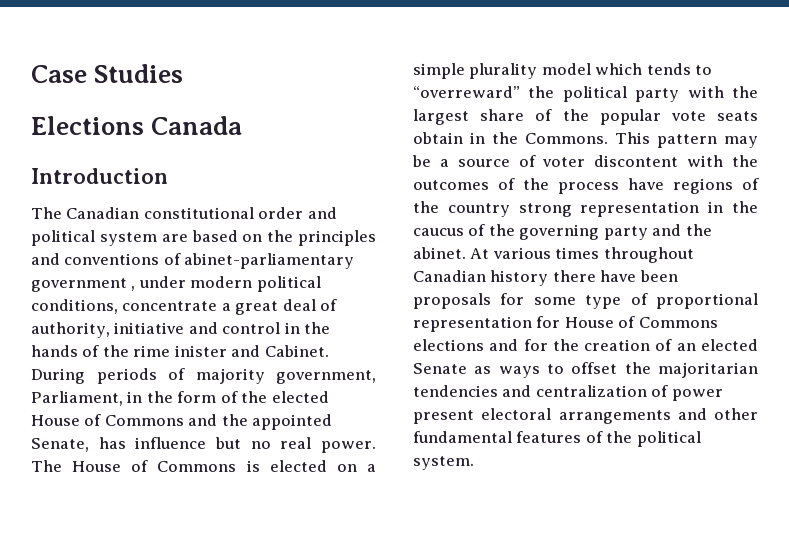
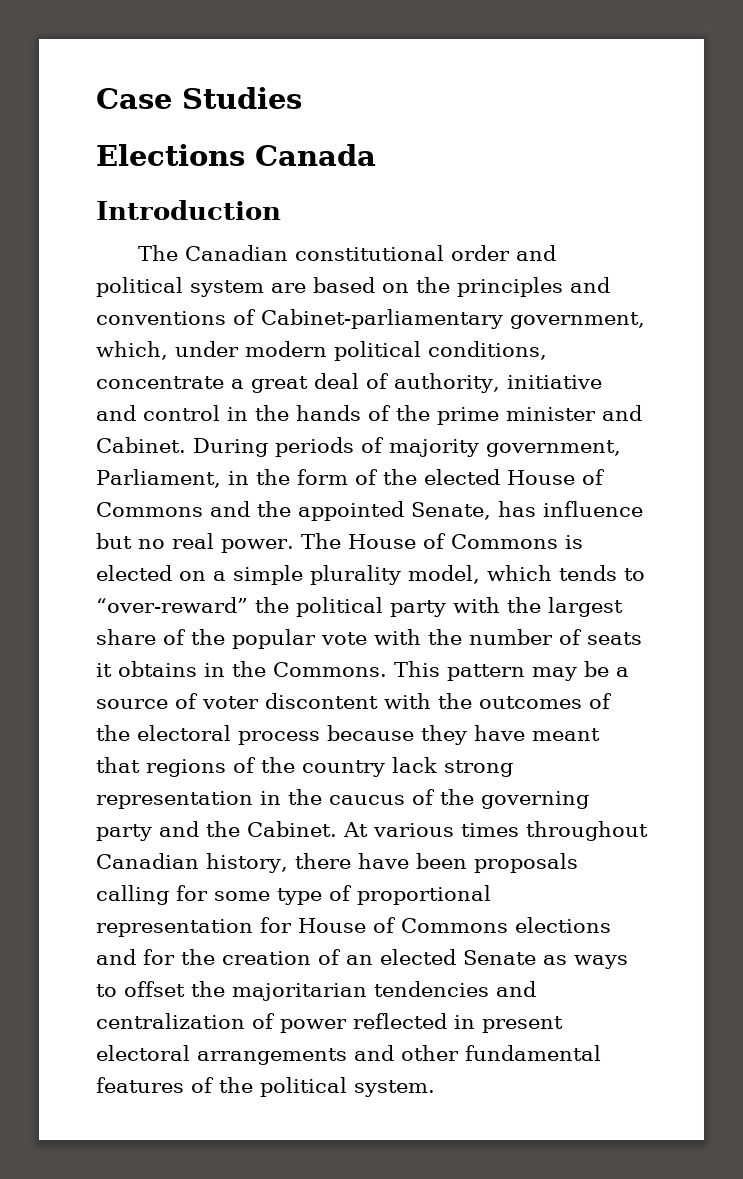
- The Canadian constitutional order and political system are based on the principles and conventions of abinet-parliamentary government , under modern political conditions, concentrate a great deal of authority, initiative and control in the hands of the rime inister and Cabinet.
+ The Canadian constitutional order and political system are based on the principles and conventions of Cabinet-parliamentary government, which, under modern political conditions, concentrate a great deal of authority, initiative and control in the hands of the prime minister and Cabinet.
- The House of Commons is elected on a simple plurality model which tends to “overreward” the political party with the largest share of the popular vote seats obtain in the Commons.
+ The House of Commons is elected on a simple plurality model, which tends to “over-reward” the political party with the largest share of the popular vote with the number of seats it obtains in the Commons.
- This pattern may be a source of voter discontent with the outcomes of the process have regions of the country strong representation in the caucus of the governing party and the abinet.
+ This pattern may be a source of voter discontent with the outcomes of the electoral process because they have meant that regions of the country lack strong representation in the caucus of the governing party and the Cabinet.
- At various times throughout Canadian history there have been proposals for some type of proportional representation for House of Commons elections and for the creation of an elected Senate as ways to offset the majoritarian tendencies and centralization of power present electoral arrangements and other fundamental features of the political system.
+ At various times throughout Canadian history, there have been proposals calling for some type of proportional representation for House of Commons elections and for the creation of an elected Senate as ways to offset the majoritarian tendencies and centralization of power reflected in present electoral arrangements and other fundamental features of the political system.

